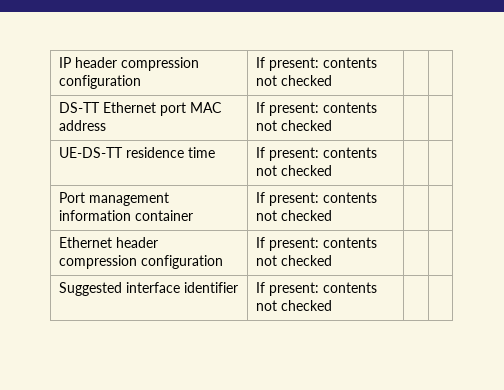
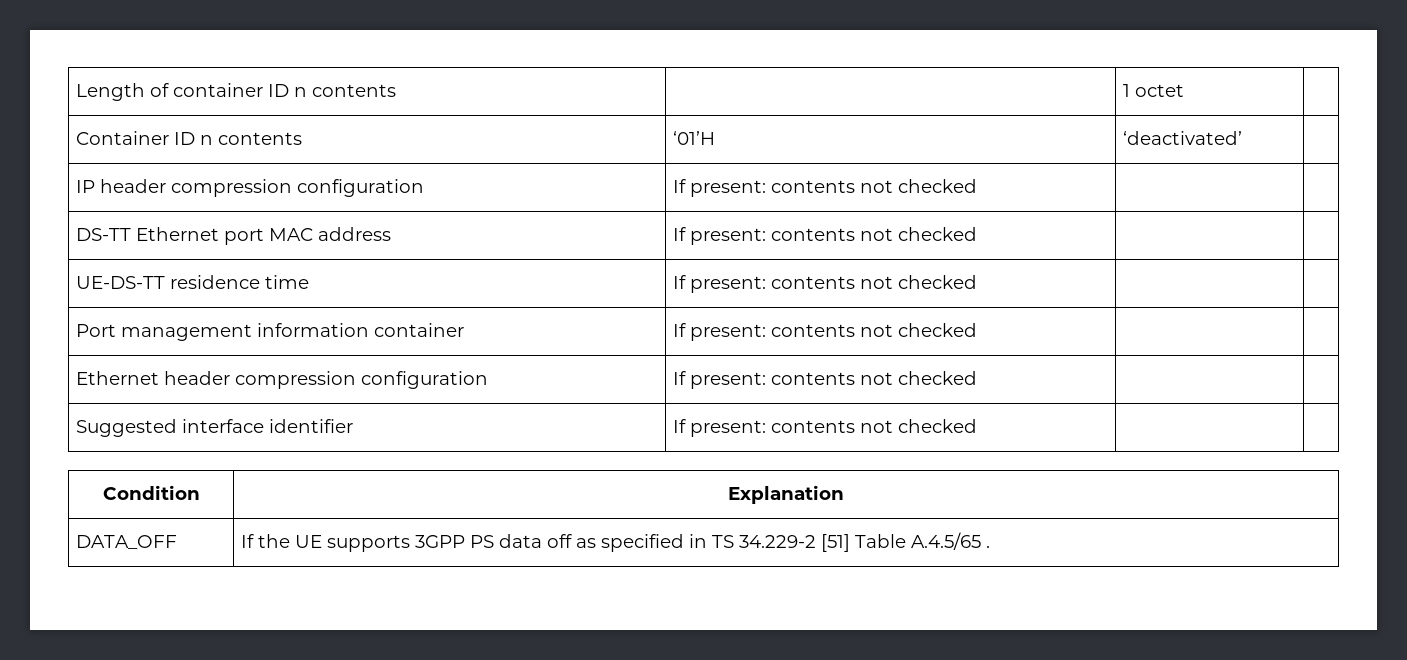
+ Length of container ID n contents | | 1 octet |
+ Container ID n contents | ‘01’H | ‘deactivated’ |
+ Condition | Explanation
+ DATA_OFF | If the UE supports 3GPP PS data off as specified in TS 34.229-2 [51] Table A.4.5/65 .

